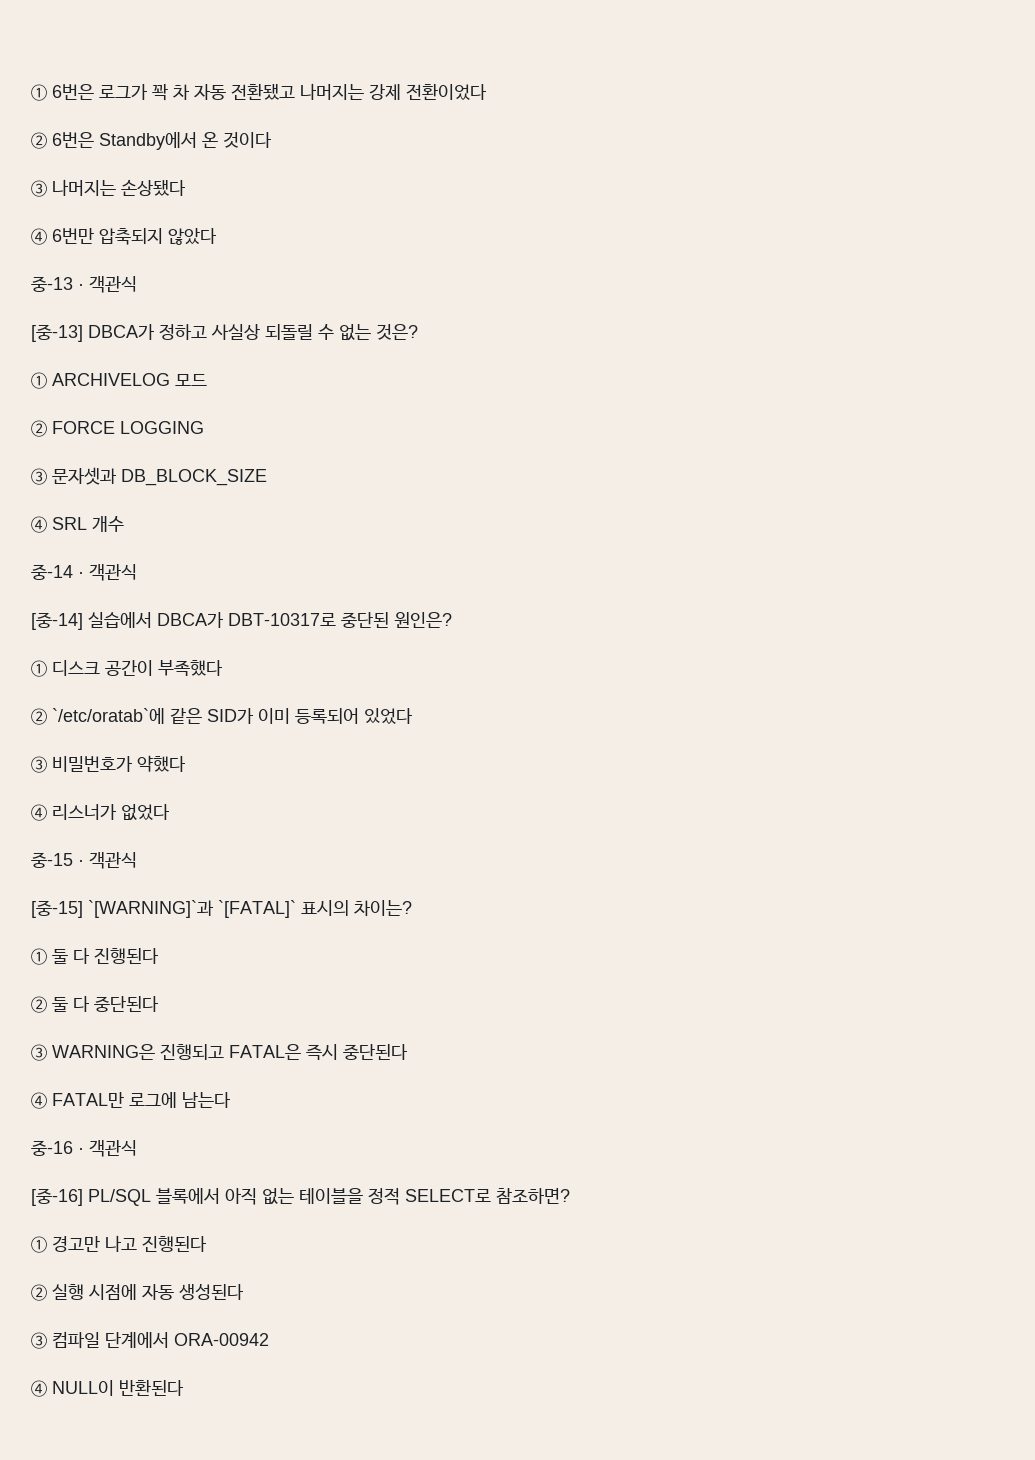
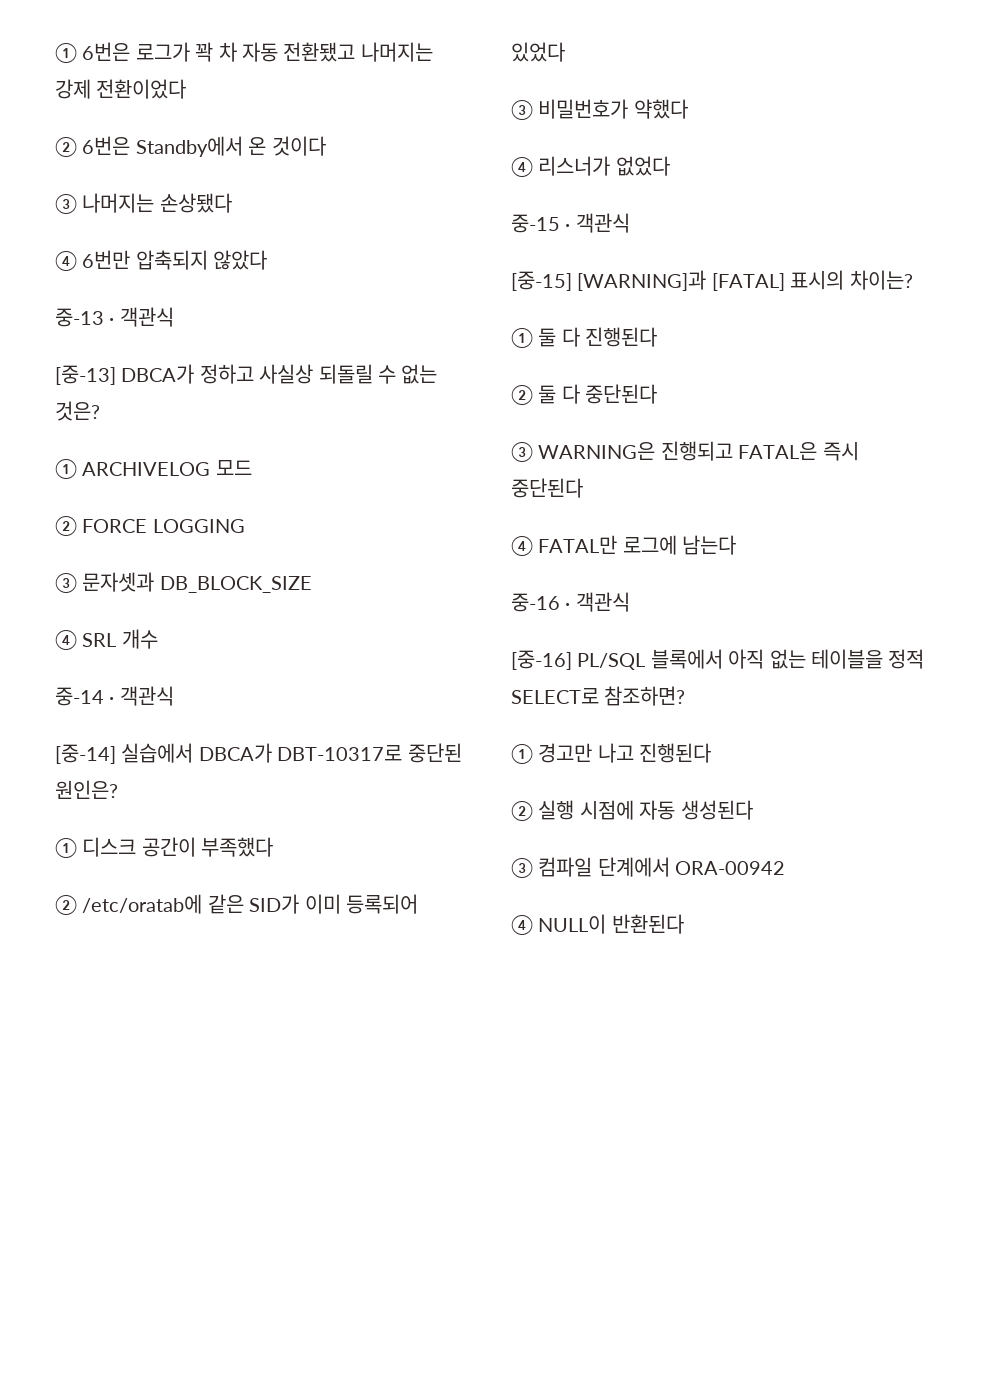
- ② `/etc/oratab`에 같은 SID가 이미 등록되어 있었다
+ ② /etc/oratab에 같은 SID가 이미 등록되어 있었다
- [중-15] `[WARNING]`과 `[FATAL]` 표시의 차이는?
+ [중-15] [WARNING]과 [FATAL] 표시의 차이는?

